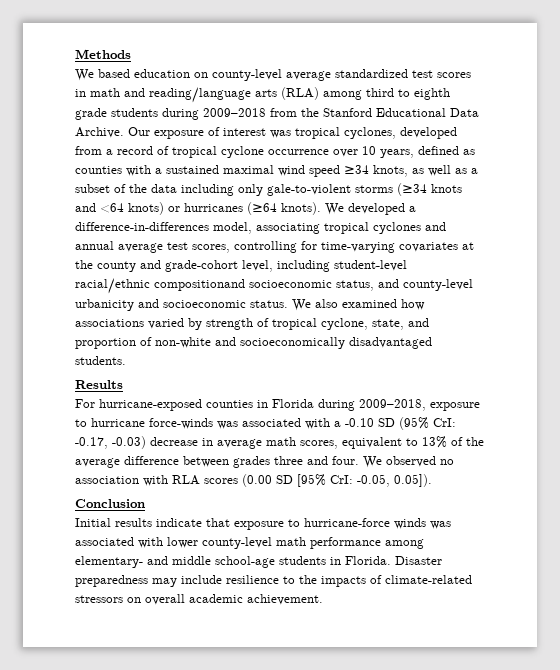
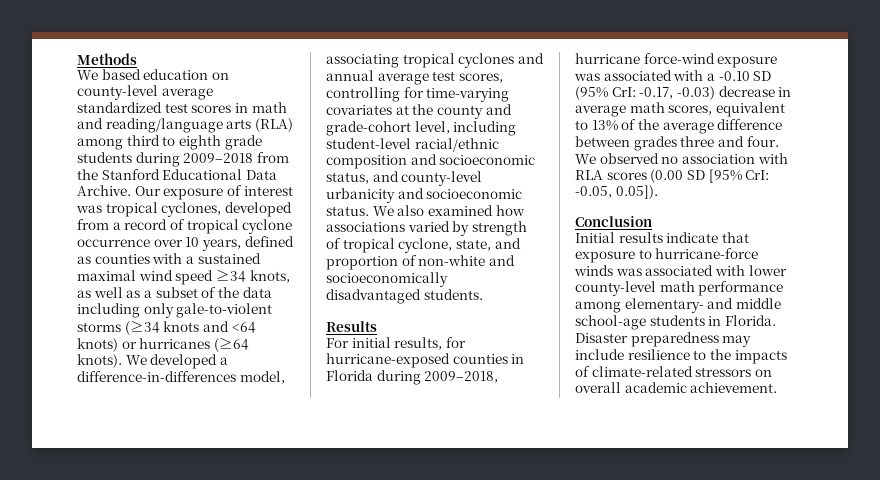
- We developed a difference-in-differences model, associating tropical cyclones and annual average test scores, controlling for time-varying covariates at the county and grade-cohort level, including student-level racial/ethnic compositionand socioeconomic status, and county-level urbanicity and socioeconomic status.
+ We developed a difference-in-differences model, associating tropical cyclones and annual average test scores, controlling for time-varying covariates at the county and grade-cohort level, including student-level racial/ethnic composition and socioeconomic status, and county-level urbanicity and socioeconomic status.
- For hurricane-exposed counties in Florida during 2009–2018, exposure to hurricane force-winds was associated with a -0.10 SD (95% CrI: -0.17, -0.03) decrease in average math scores, equivalent to 13% of the average difference between grades three and four.
+ For initial results, for hurricane-exposed counties in Florida during 2009–2018, hurricane force-wind exposure was associated with a -0.10 SD (95% CrI: -0.17, -0.03) decrease in average math scores, equivalent to 13% of the average difference between grades three and four.

